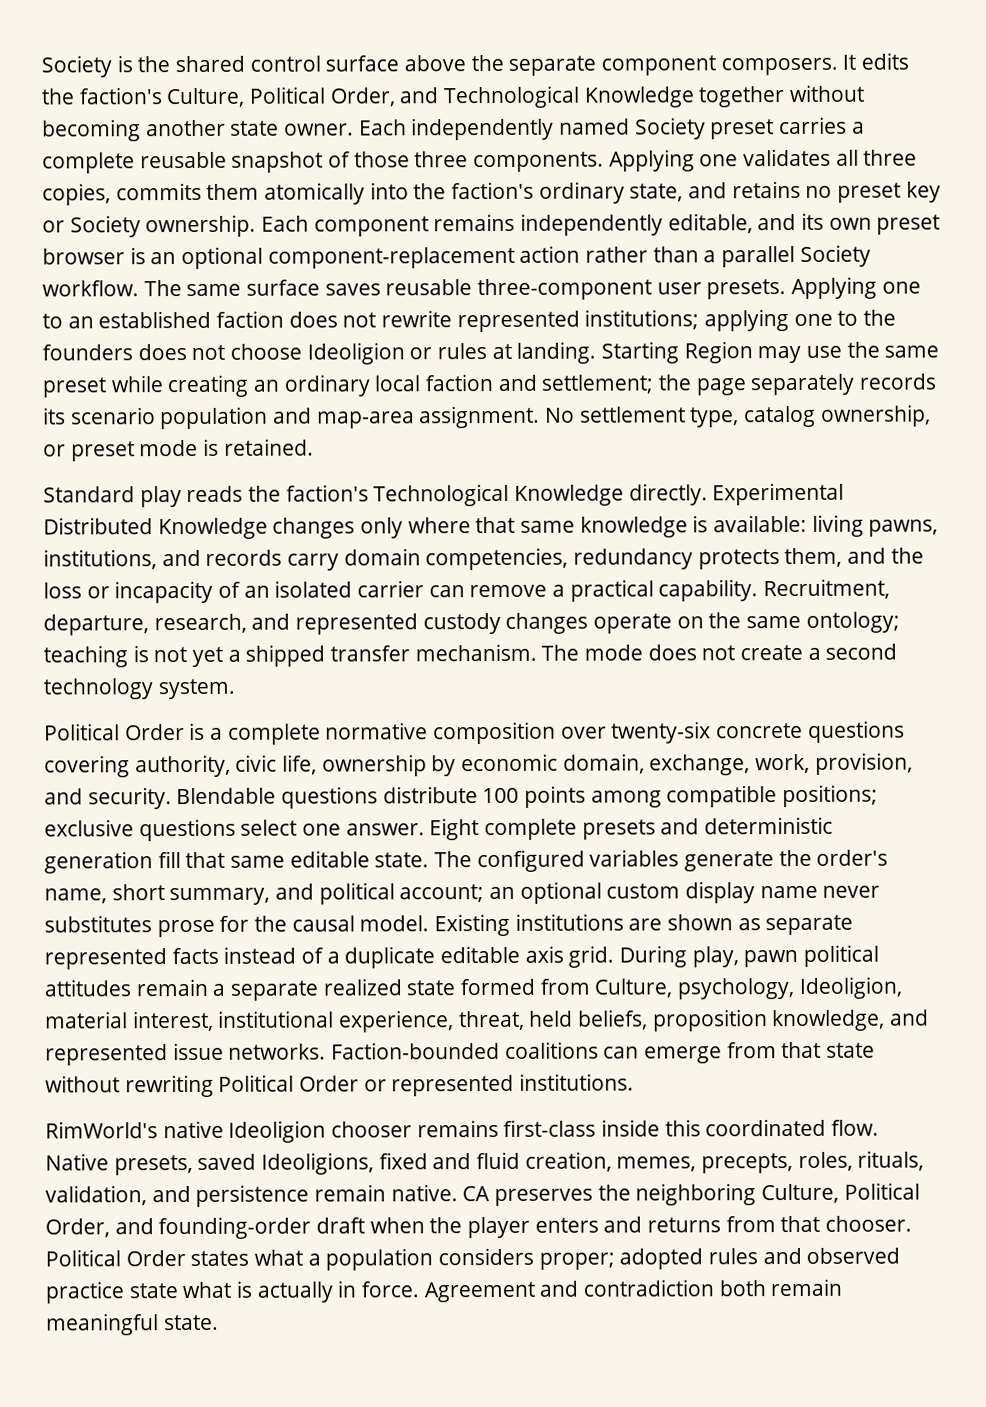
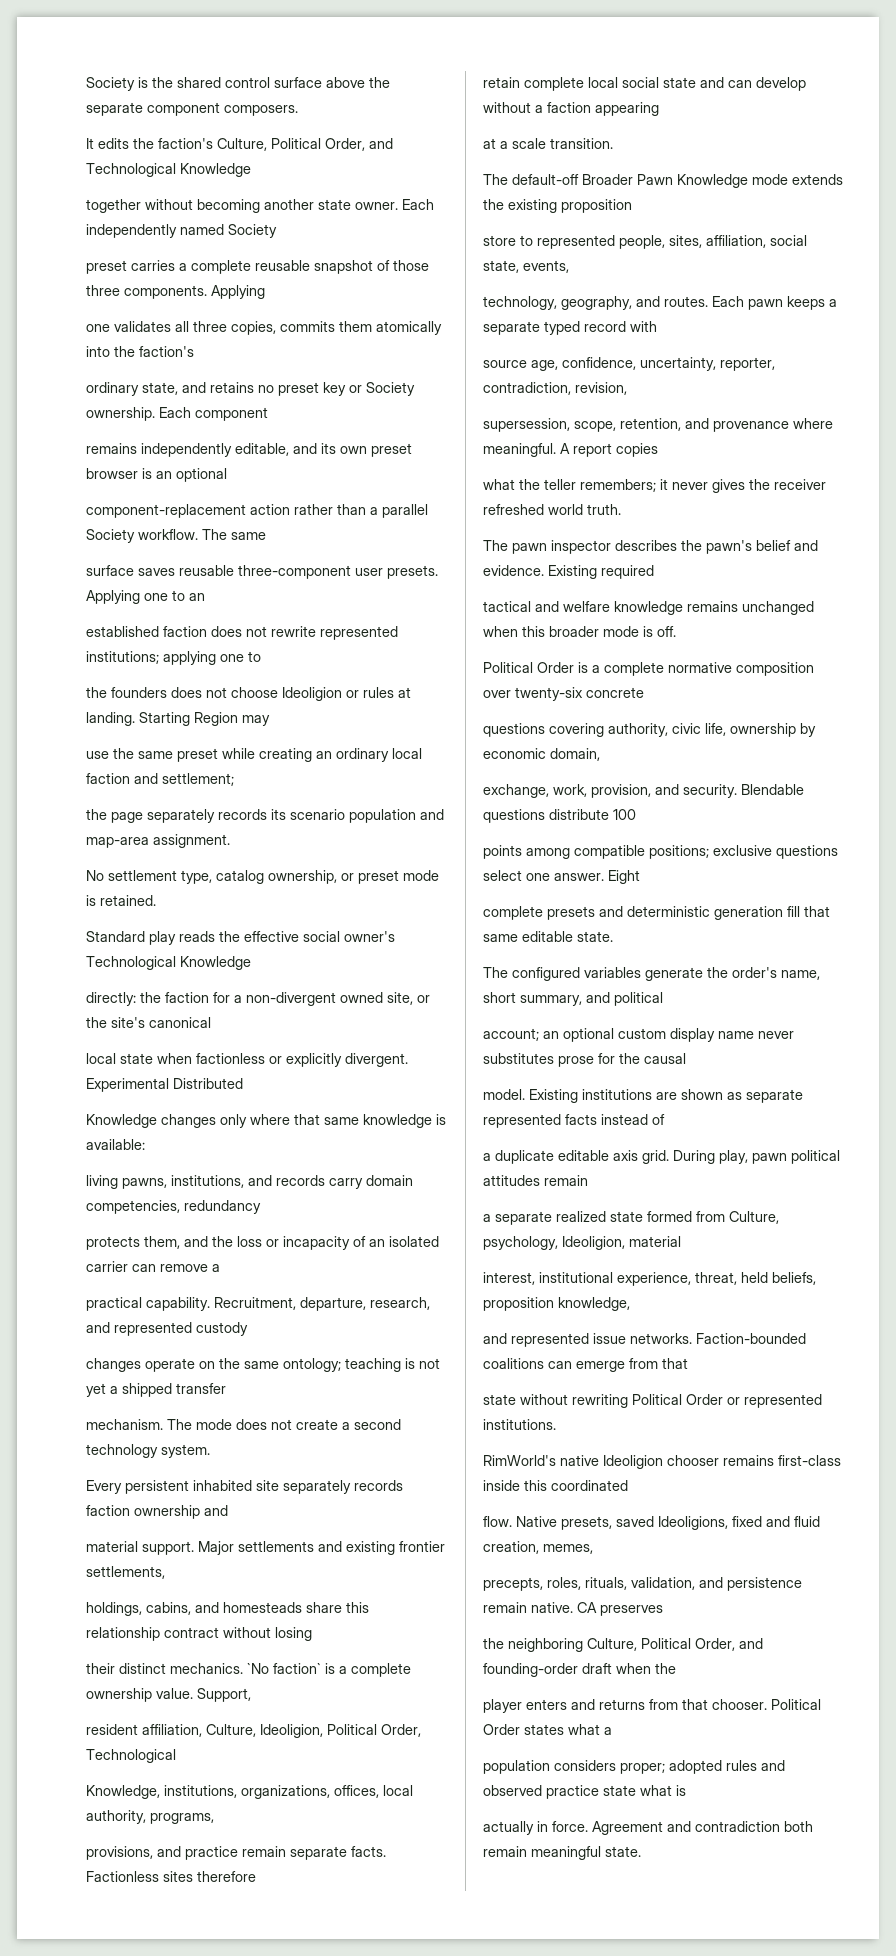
- Society is the shared control surface above the separate component composers. It edits the faction's Culture, Political Order, and Technological Knowledge together without becoming another state owner.
+ Society is the shared control surface above the separate component composers.
+ It edits the faction's Culture, Political Order, and Technological Knowledge
+ together without becoming another state owner.
- Each independently named Society preset carries a complete reusable snapshot of those three components. Applying one validates all three copies, commits them atomically into the faction's ordinary state, and retains no preset key or Society ownership.
+ Each independently named Society
+ preset carries a complete reusable snapshot of those three components. Applying
+ one validates all three copies, commits them atomically into the faction's
+ ordinary state, and retains no preset key or Society ownership.
- Each component remains independently editable, and its own preset browser is an optional component-replacement action rather than a parallel Society workflow.
+ Each component
+ remains independently editable, and its own preset browser is an optional
+ component-replacement action rather than a parallel Society workflow.
- The same surface saves reusable three-component user presets.
+ The same
+ surface saves reusable three-component user presets.
- Applying one to an established faction does not rewrite represented institutions; applying one to the founders does not choose Ideoligion or rules at landing.
+ Applying one to an
+ established faction does not rewrite represented institutions; applying one to
+ the founders does not choose Ideoligion or rules at landing.
- Starting Region may use the same preset while creating an ordinary local faction and settlement; the page separately records its scenario population and map-area assignment. No settlement type, catalog ownership, or preset mode is retained.
+ Starting Region may
+ use the same preset while creating an ordinary local faction and settlement;
+ the page separately records its scenario population and map-area assignment.
+ No settlement type, catalog ownership, or preset mode is retained.
- Standard play reads the faction's Technological Knowledge directly.
+ Standard play reads the effective social owner's Technological Knowledge
+ directly: the faction for a non-divergent owned site, or the site's canonical
+ local state when factionless or explicitly divergent.
- Experimental Distributed Knowledge changes only where that same knowledge is available: living pawns, institutions, and records carry domain competencies, redundancy protects them, and the loss or incapacity of an isolated carrier can remove a practical capability.
+ Experimental Distributed
+ Knowledge changes only where that same knowledge is available:
+ living pawns, institutions, and records carry domain competencies, redundancy
+ protects them, and the loss or incapacity of an isolated carrier can remove a
+ practical capability.
- Recruitment, departure, research, and represented custody changes operate on the same ontology; teaching is not yet a shipped transfer mechanism.
+ Recruitment, departure, research, and represented custody
+ changes operate on the same ontology; teaching is not yet a shipped transfer
+ mechanism.
+ Every persistent inhabited site separately records faction ownership and
+ material support. Major settlements and existing frontier settlements,
+ holdings, cabins, and homesteads share this relationship contract without losing
+ their distinct mechanics. `No faction` is a complete ownership value. Support,
+ resident affiliation, Culture, Ideoligion, Political Order, Technological
+ Knowledge, institutions, organizations, offices, local authority, programs,
+ provisions, and practice remain separate facts. Factionless sites therefore
+ retain complete local social state and can develop without a faction appearing
+ at a scale transition.
+ The default-off Broader Pawn Knowledge mode extends the existing proposition
+ store to represented people, sites, affiliation, social state, events,
+ technology, geography, and routes. Each pawn keeps a separate typed record with
+ source age, confidence, uncertainty, reporter, contradiction, revision,
+ supersession, scope, retention, and provenance where meaningful. A report copies
+ what the teller remembers; it never gives the receiver refreshed world truth.
+ The pawn inspector describes the pawn's belief and evidence. Existing required
+ tactical and welfare knowledge remains unchanged when this broader mode is off.
- Political Order is a complete normative composition over twenty-six concrete questions covering authority, civic life, ownership by economic domain, exchange, work, provision, and security.
+ Political Order is a complete normative composition over twenty-six concrete
+ questions covering authority, civic life, ownership by economic domain,
+ exchange, work, provision, and security.
- Blendable questions distribute 100 points among compatible positions; exclusive questions select one answer.
+ Blendable questions distribute 100
+ points among compatible positions; exclusive questions select one answer.
- Eight complete presets and deterministic generation fill that same editable state. The configured variables generate the order's name, short summary, and political account; an optional custom display name never substitutes prose for the causal model.
+ Eight
+ complete presets and deterministic generation fill that same editable state.
+ The configured variables generate the order's name, short summary, and political
+ account; an optional custom display name never substitutes prose for the causal
+ model.
- Existing institutions are shown as separate represented facts instead of a duplicate editable axis grid.
+ Existing institutions are shown as separate represented facts instead of
+ a duplicate editable axis grid.
- During play, pawn political attitudes remain a separate realized state formed from Culture, psychology, Ideoligion, material interest, institutional experience, threat, held beliefs, proposition knowledge, and represented issue networks.
+ During play, pawn political attitudes remain
+ a separate realized state formed from Culture, psychology, Ideoligion, material
+ interest, institutional experience, threat, held beliefs, proposition knowledge,
+ and represented issue networks.
- Faction-bounded coalitions can emerge from that state without rewriting Political Order or represented institutions.
+ Faction-bounded coalitions can emerge from that
+ state without rewriting Political Order or represented institutions.
- RimWorld's native Ideoligion chooser remains first-class inside this coordinated flow.
+ RimWorld's native Ideoligion chooser remains first-class inside this coordinated
+ flow.
- Native presets, saved Ideoligions, fixed and fluid creation, memes, precepts, roles, rituals, validation, and persistence remain native.
+ Native presets, saved Ideoligions, fixed and fluid creation, memes,
+ precepts, roles, rituals, validation, and persistence remain native.
- CA preserves the neighboring Culture, Political Order, and founding-order draft when the player enters and returns from that chooser.
+ CA preserves
+ the neighboring Culture, Political Order, and founding-order draft when the
+ player enters and returns from that chooser.
- Political Order states what a population considers proper; adopted rules and observed practice state what is actually in force.
+ Political Order states what a
+ population considers proper; adopted rules and observed practice state what is
+ actually in force.

